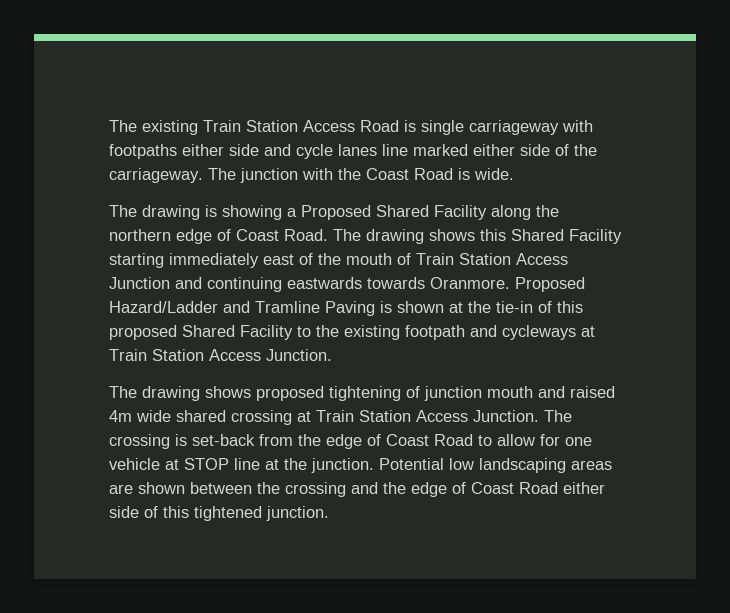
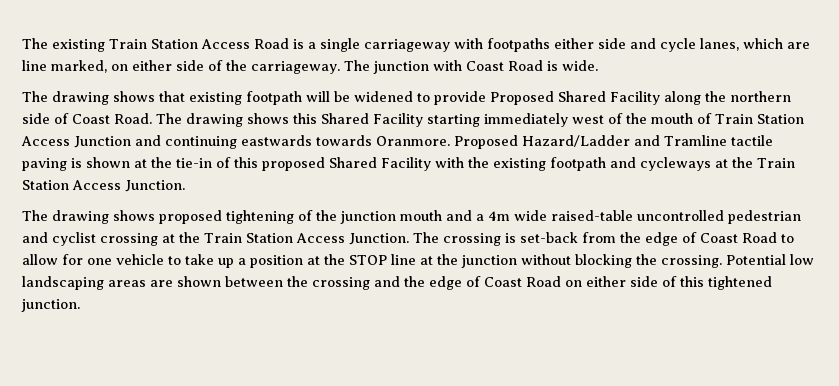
- The existing Train Station Access Road is single carriageway with footpaths either side and cycle lanes line marked either side of the carriageway.
+ The existing Train Station Access Road is a single carriageway with footpaths either side and cycle lanes, which are line marked, on either side of the carriageway.
- The junction with the Coast Road is wide.
+ The junction with Coast Road is wide.
- The drawing is showing a Proposed Shared Facility along the northern edge of Coast Road.
+ The drawing shows that existing footpath will be widened to provide Proposed Shared Facility along the northern side of Coast Road.
- The drawing shows this Shared Facility starting immediately east of the mouth of Train Station Access Junction and continuing eastwards towards Oranmore.
+ The drawing shows this Shared Facility starting immediately west of the mouth of Train Station Access Junction and continuing eastwards towards Oranmore.
- Proposed Hazard/Ladder and Tramline Paving is shown at the tie-in of this proposed Shared Facility to the existing footpath and cycleways at Train Station Access Junction.
+ Proposed Hazard/Ladder and Tramline tactile paving is shown at the tie-in of this proposed Shared Facility with the existing footpath and cycleways at the Train Station Access Junction.
- The drawing shows proposed tightening of junction mouth and raised 4m wide shared crossing at Train Station Access Junction.
+ The drawing shows proposed tightening of the junction mouth and a 4m wide raised-table uncontrolled pedestrian and cyclist crossing at the Train Station Access Junction.
- The crossing is set-back from the edge of Coast Road to allow for one vehicle at STOP line at the junction.
+ The crossing is set-back from the edge of Coast Road to allow for one vehicle to take up a position at the STOP line at the junction without blocking the crossing.
- Potential low landscaping areas are shown between the crossing and the edge of Coast Road either side of this tightened junction.
+ Potential low landscaping areas are shown between the crossing and the edge of Coast Road on either side of this tightened junction.

